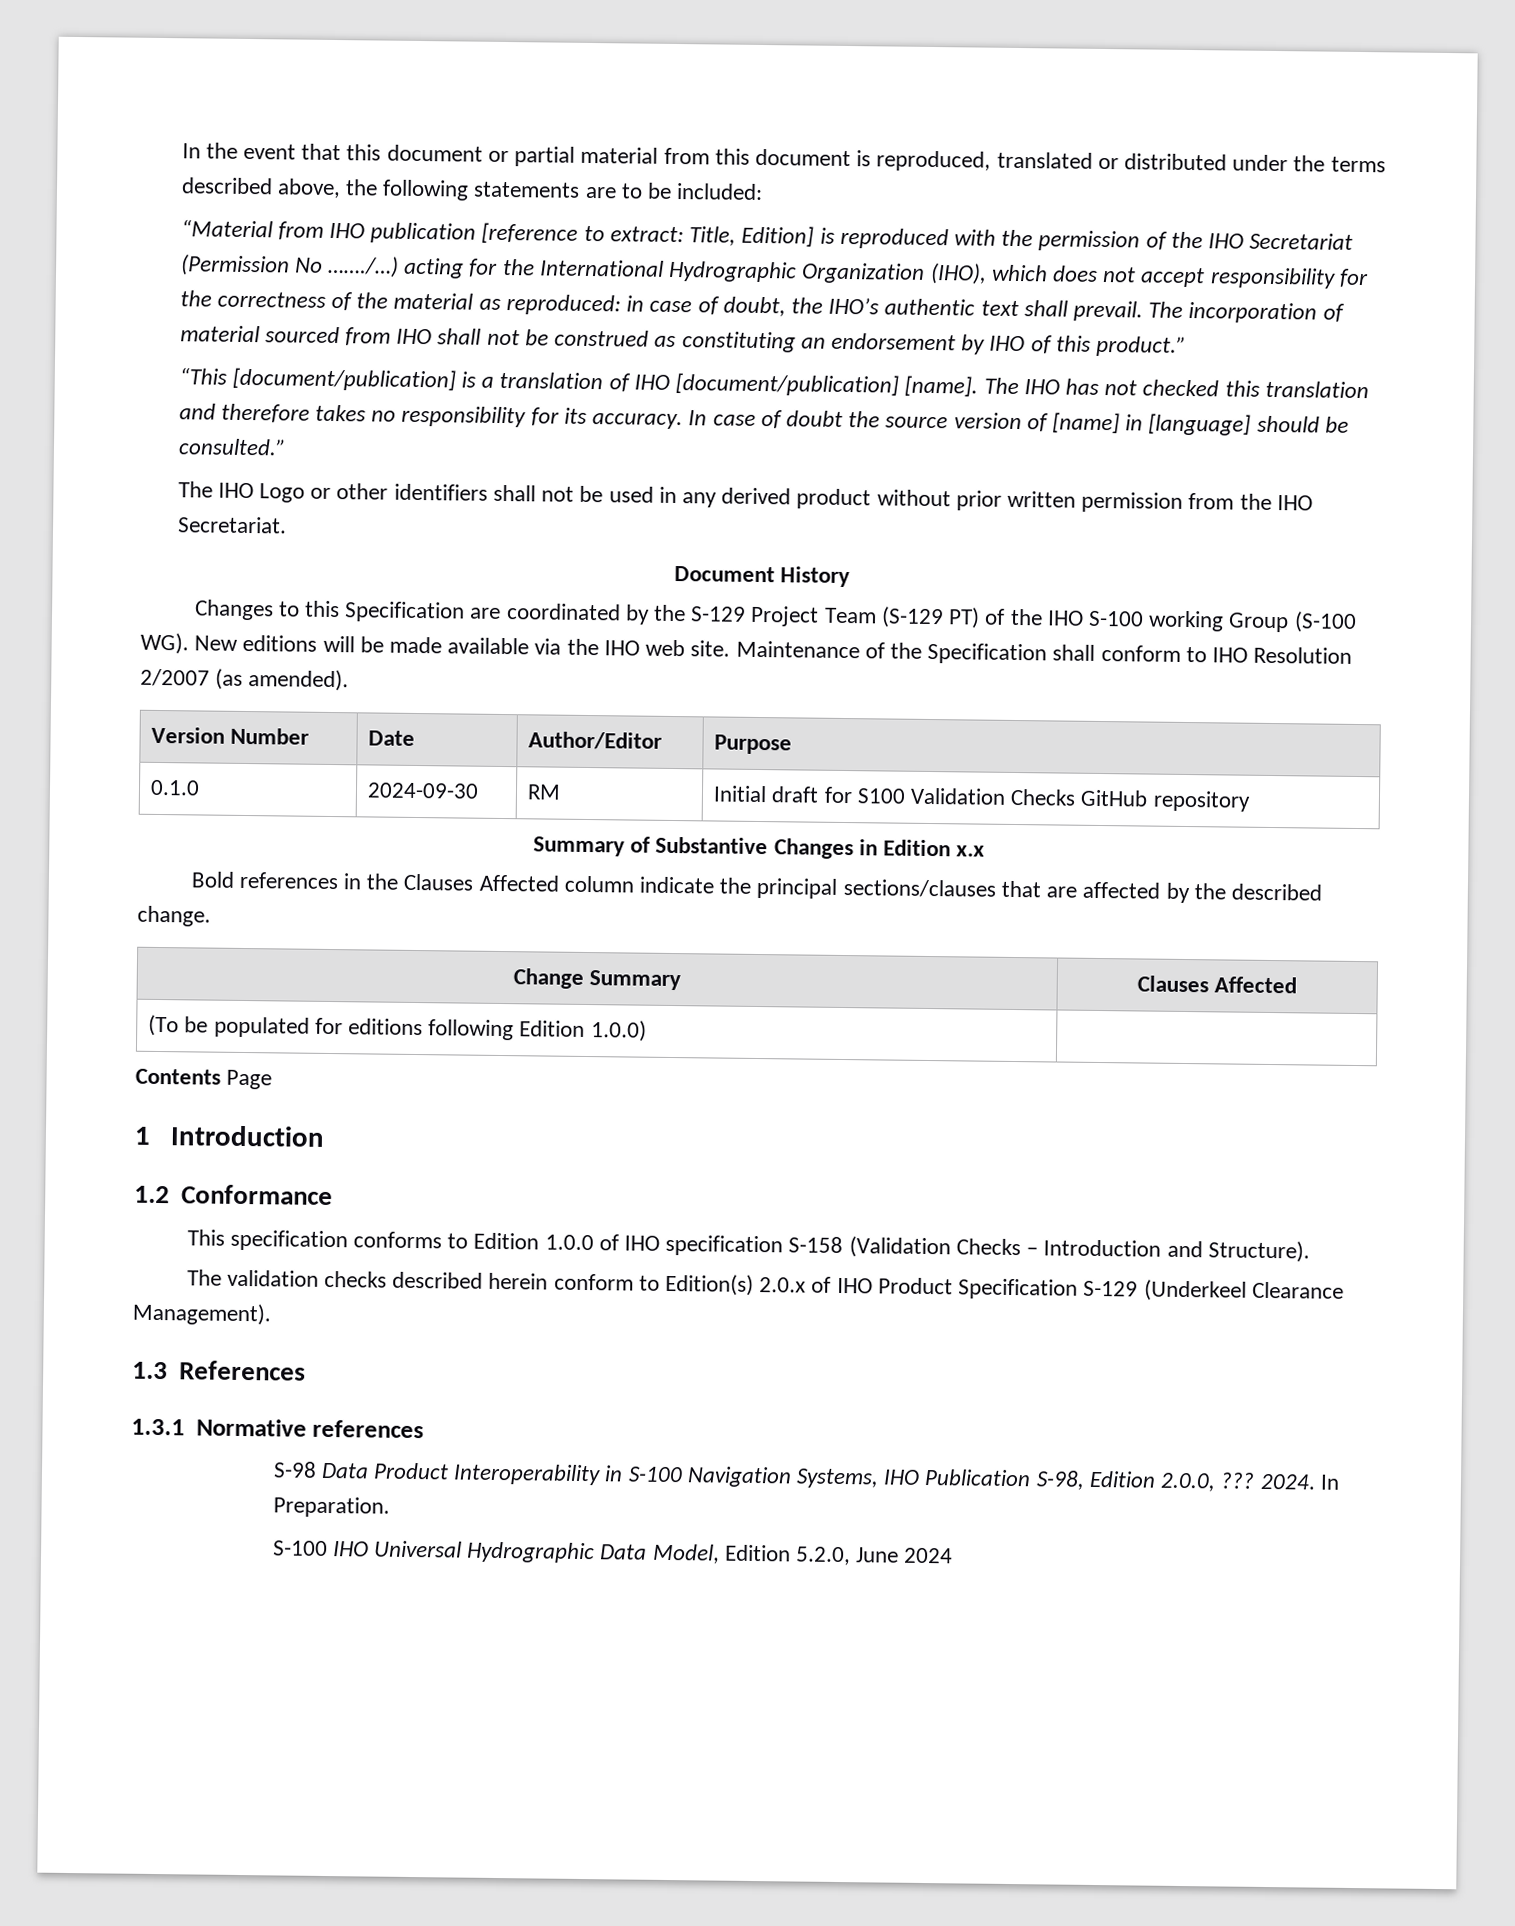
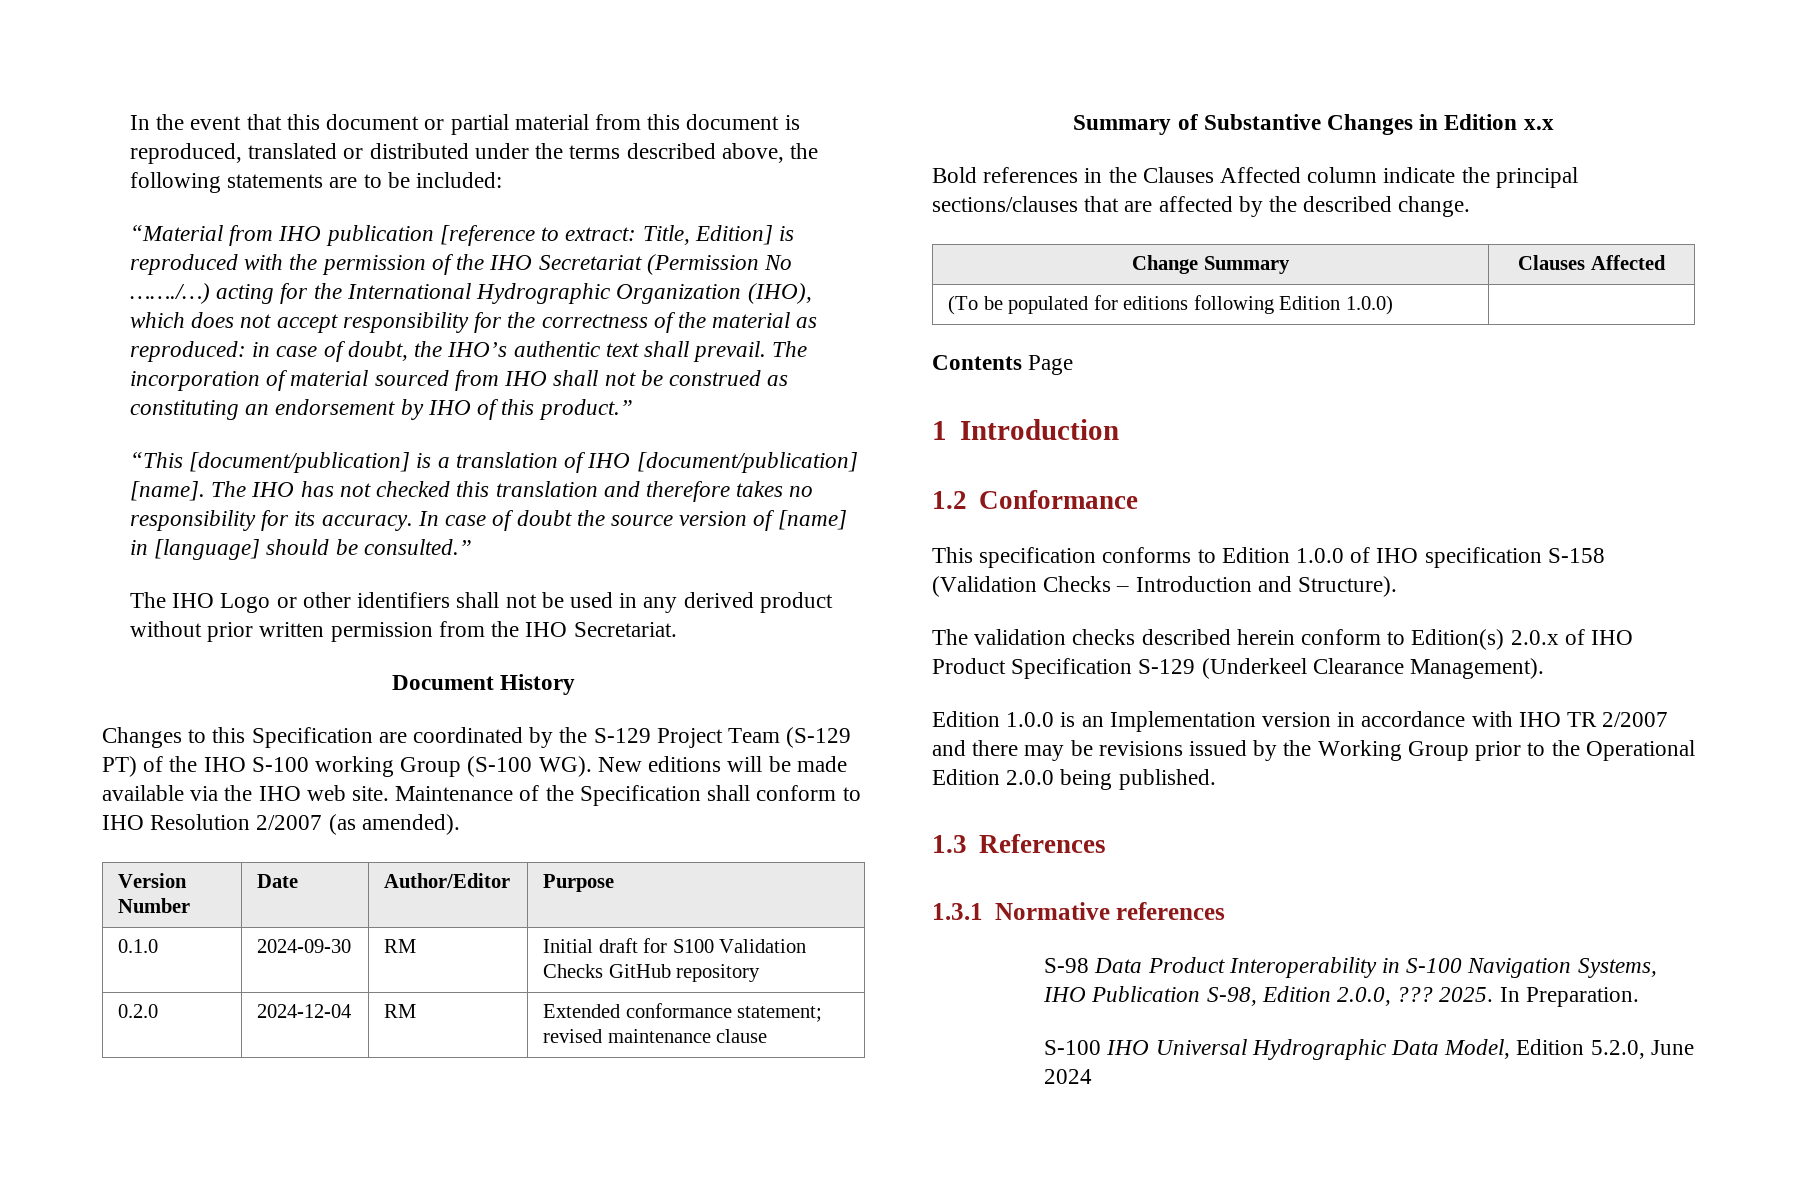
+ 0.2.0 | 2024-12-04 | RM | Extended conformance statement; revised maintenance clause
+ Edition 1.0.0 is an Implementation version in accordance with IHO TR 2/2007 and there may be revisions issued by the Working Group prior to the Operational Edition 2.0.0 being published.
- 2024.
+ 2025.

